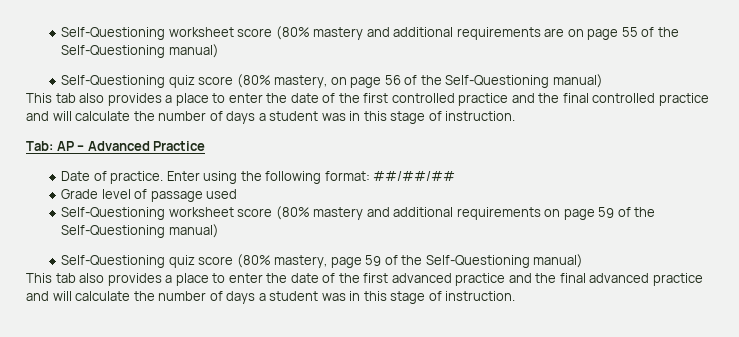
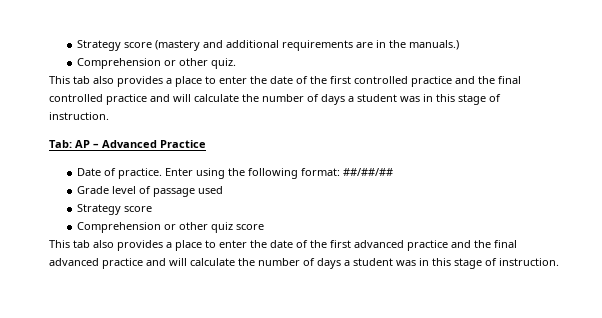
- Self-Questioning worksheet score (80% mastery and additional requirements are on page 55 of the Self-Questioning manual)
- Self-Questioning quiz score (80% mastery, on page 56 of the Self-Questioning manual)
+ Strategy score (mastery and additional requirements are in the manuals.)
+ Comprehension or other quiz.
  Grade level of passage used
- Self-Questioning worksheet score (80% mastery and additional requirements on page 59 of the Self-Questioning manual)
- Self-Questioning quiz score (80% mastery, page 59 of the Self-Questioning manual)
+ Strategy score
+ Comprehension or other quiz score

